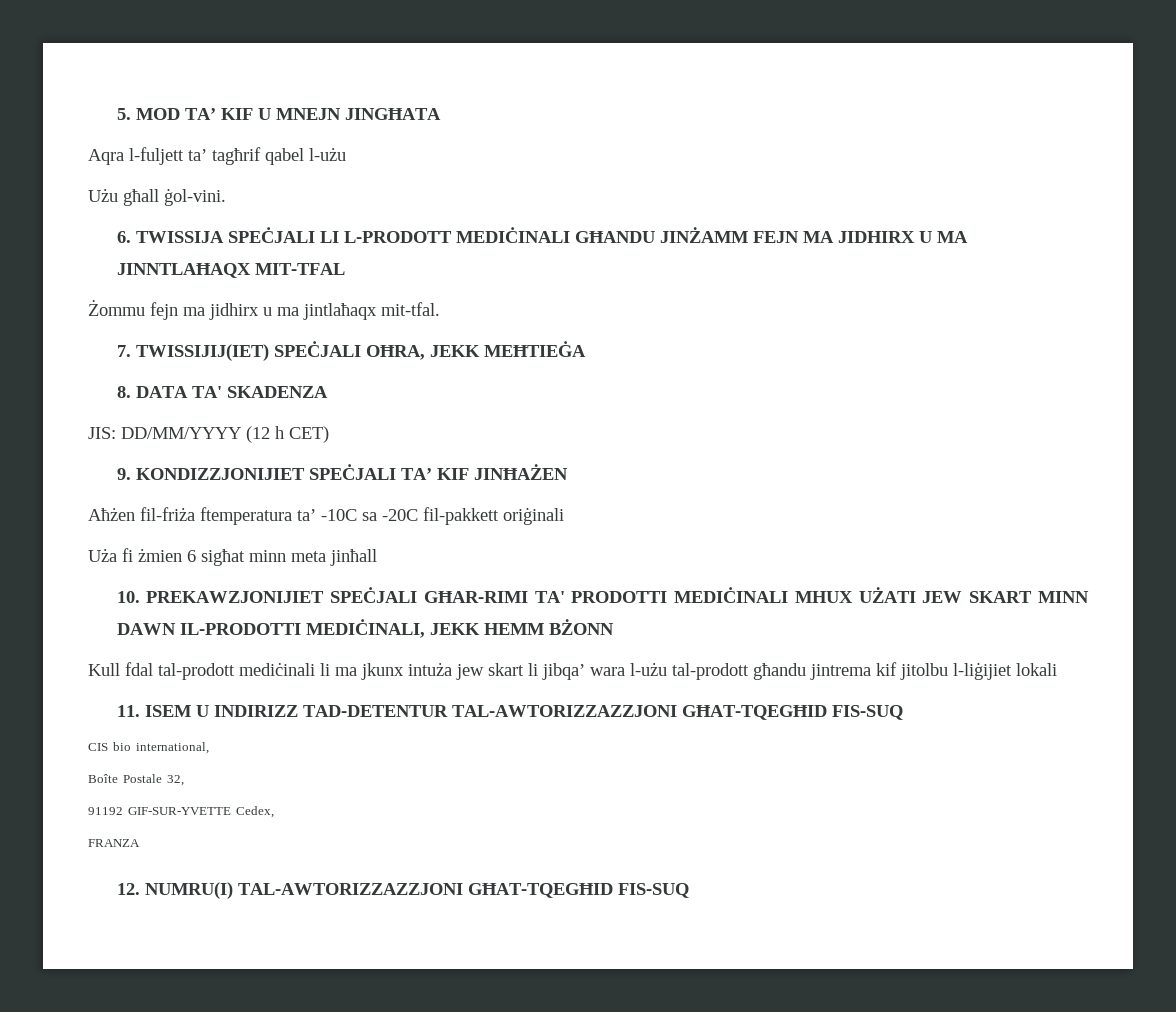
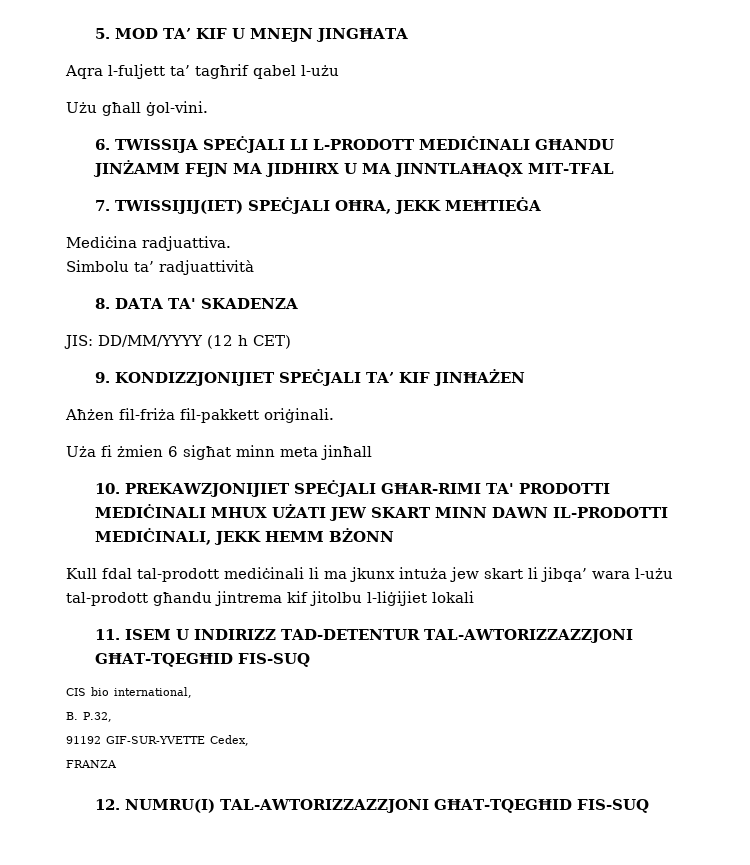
- Żommu fejn ma jidhirx u ma jintlaħaqx mit-tfal.
+ Mediċina radjuattiva.
+ Simbolu ta’ radjuattività
- Aħżen fil-friża ftemperatura ta’ -10C sa -20C fil-pakkett oriġinali
+ Aħżen fil-friża fil-pakkett oriġinali.
- Boîte Postale 32,
+ B. P.32,

